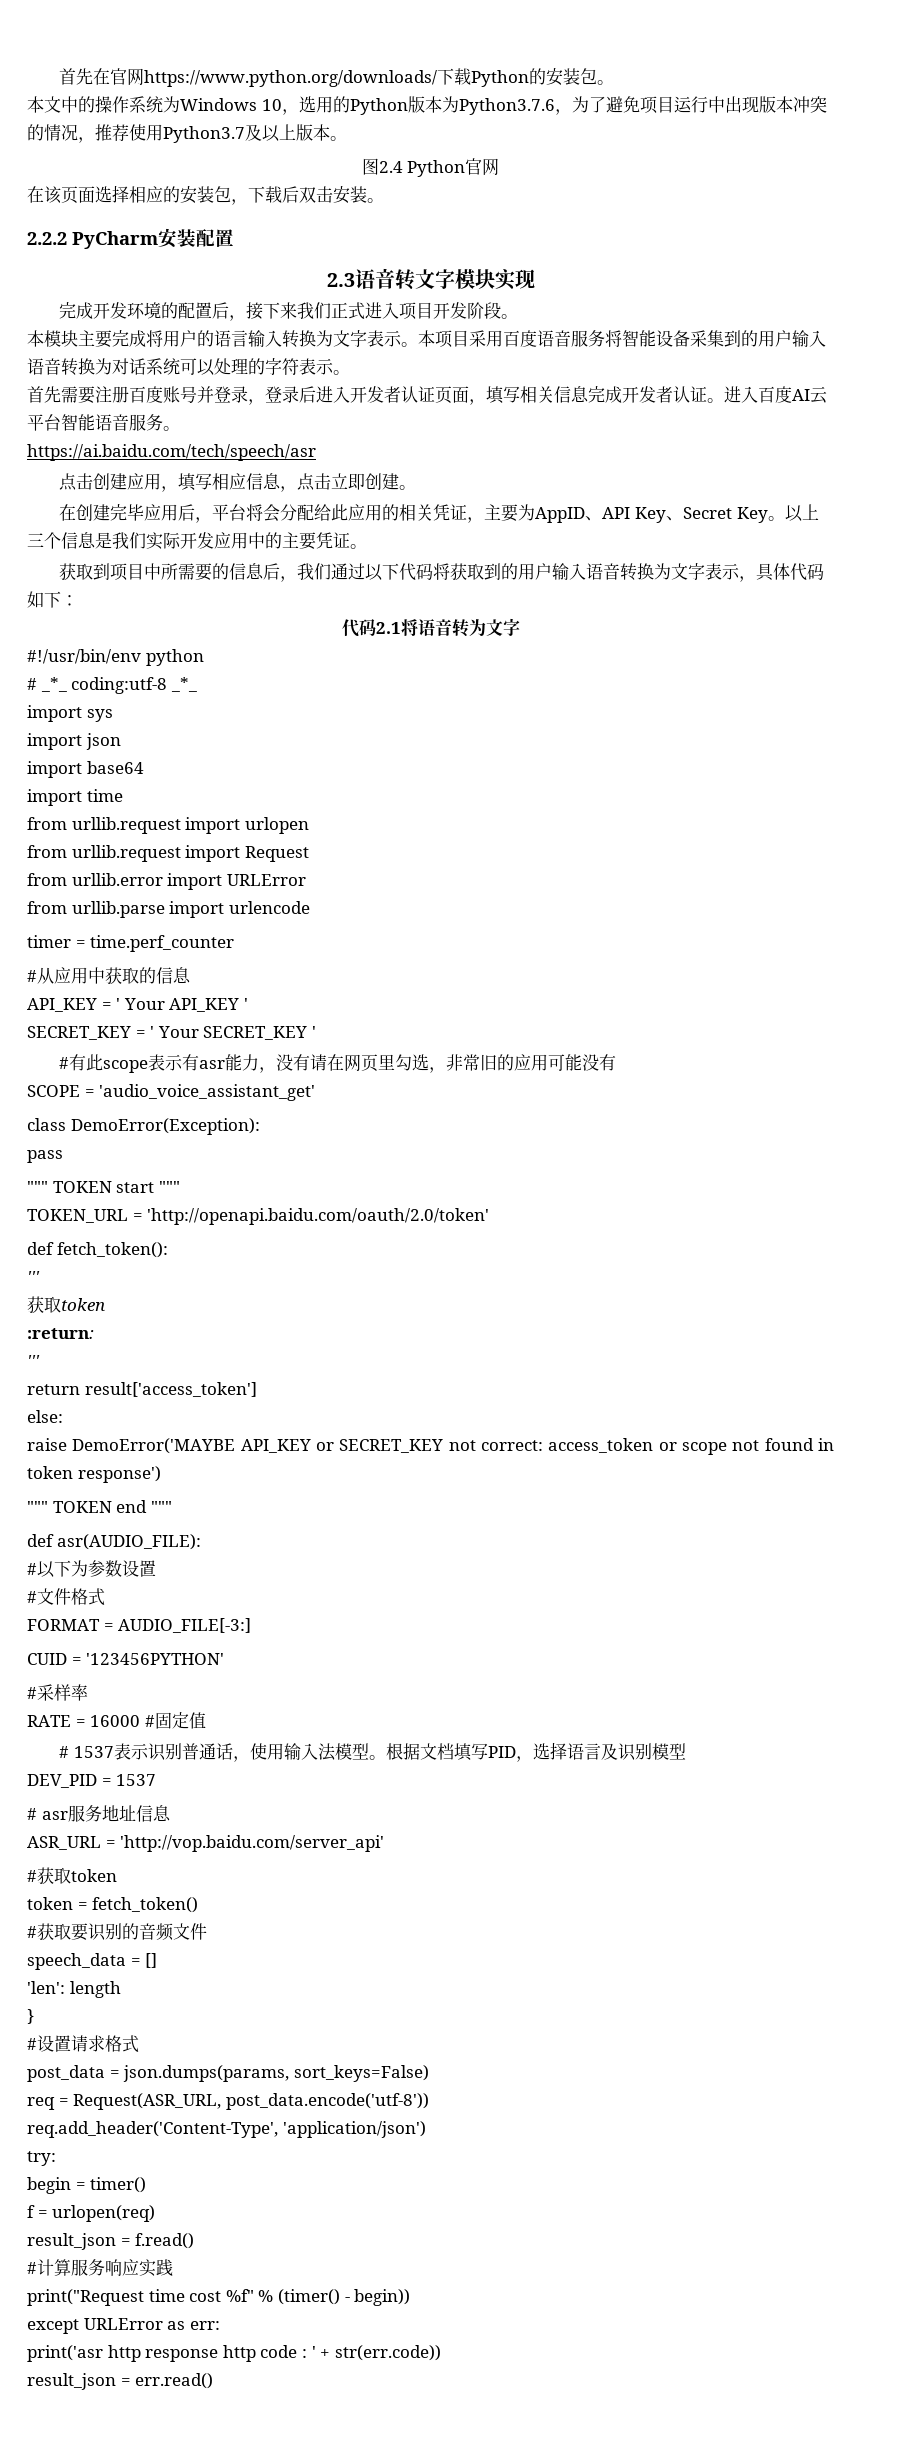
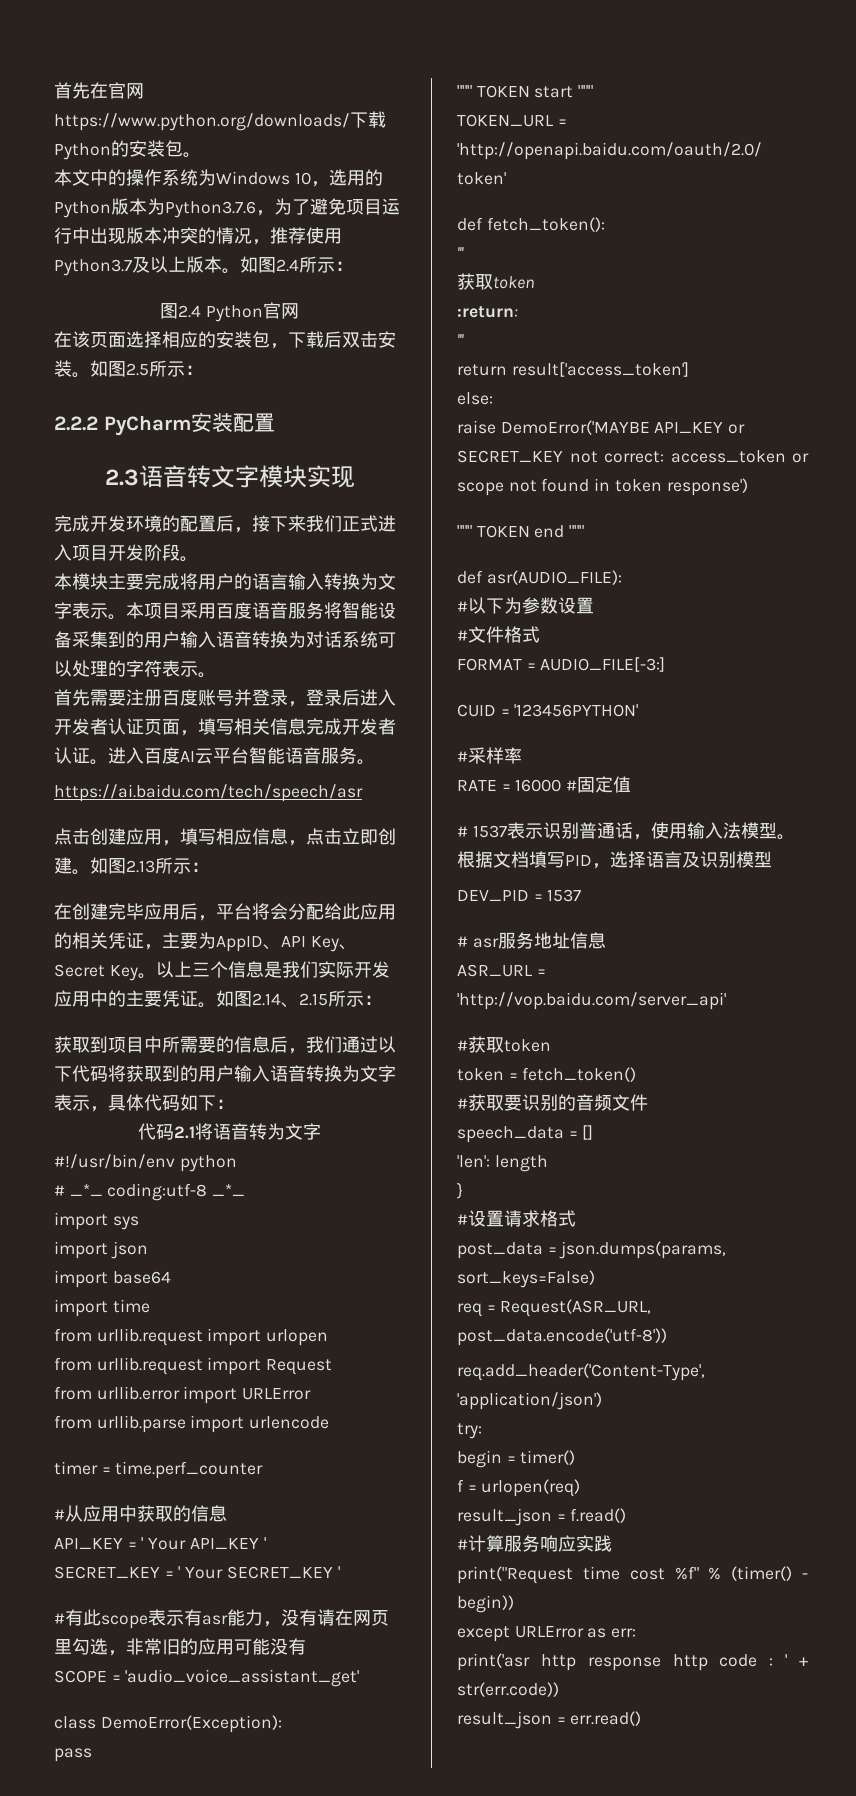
+ 如图2.4所示：
+ 如图2.5所示：
+ 如图2.13所示：
+ 如图2.14、2.15所示：

